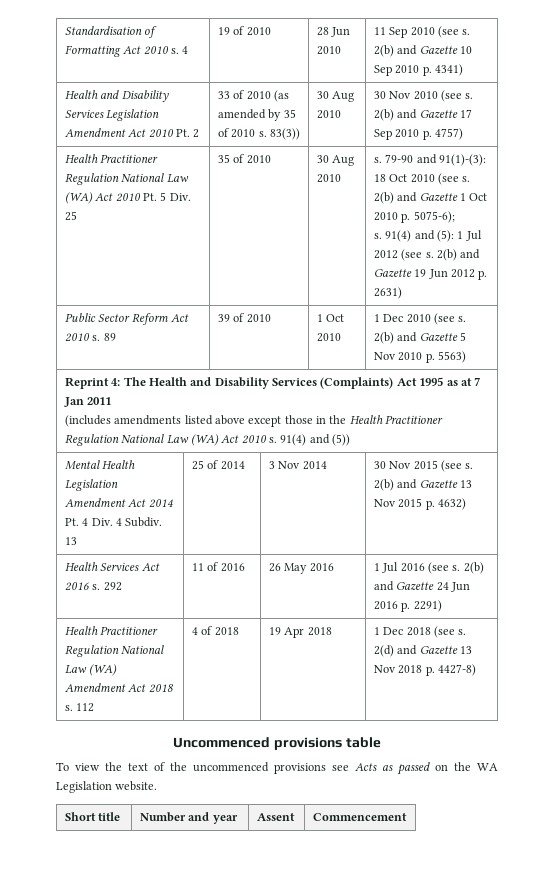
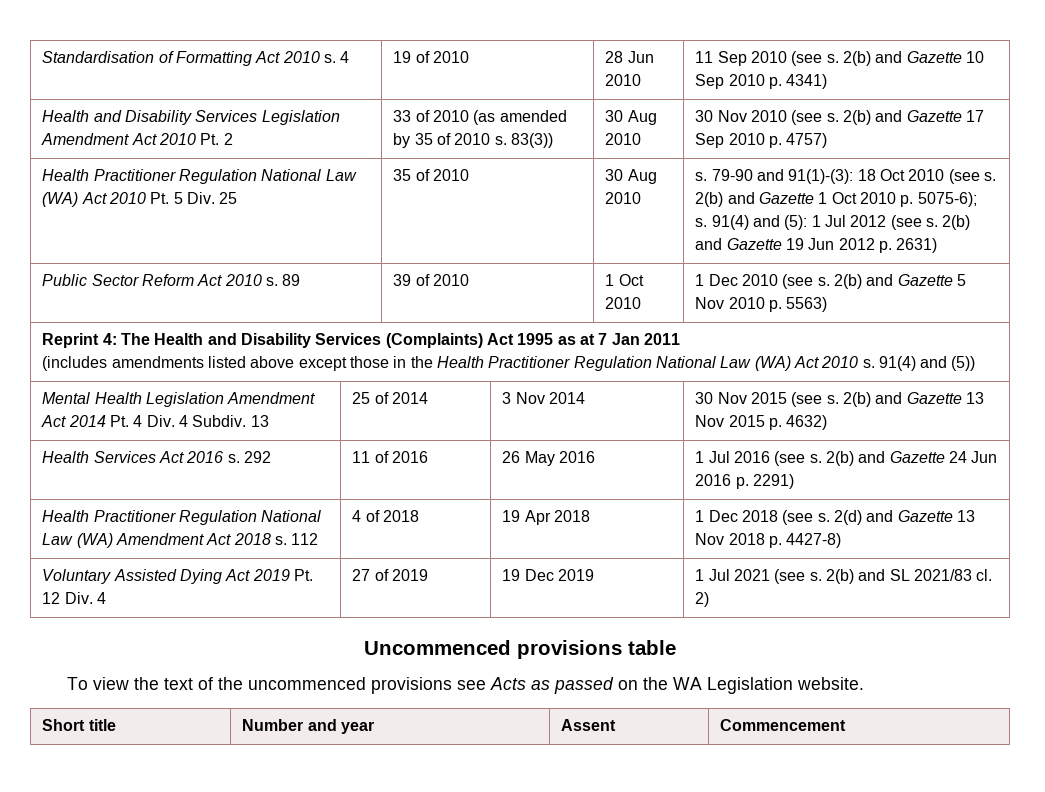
+ Voluntary Assisted Dying Act 2019 Pt. 12 Div. 4 | 27 of 2019 | 19 Dec 2019 | 1 Jul 2021 (see s. 2(b) and SL 2021/83 cl. 2)

